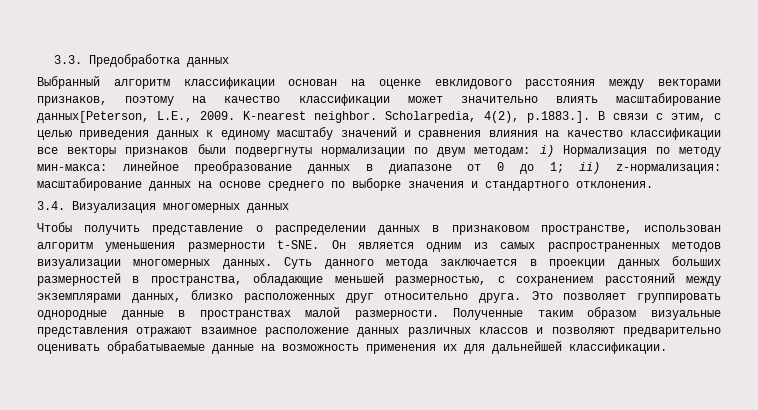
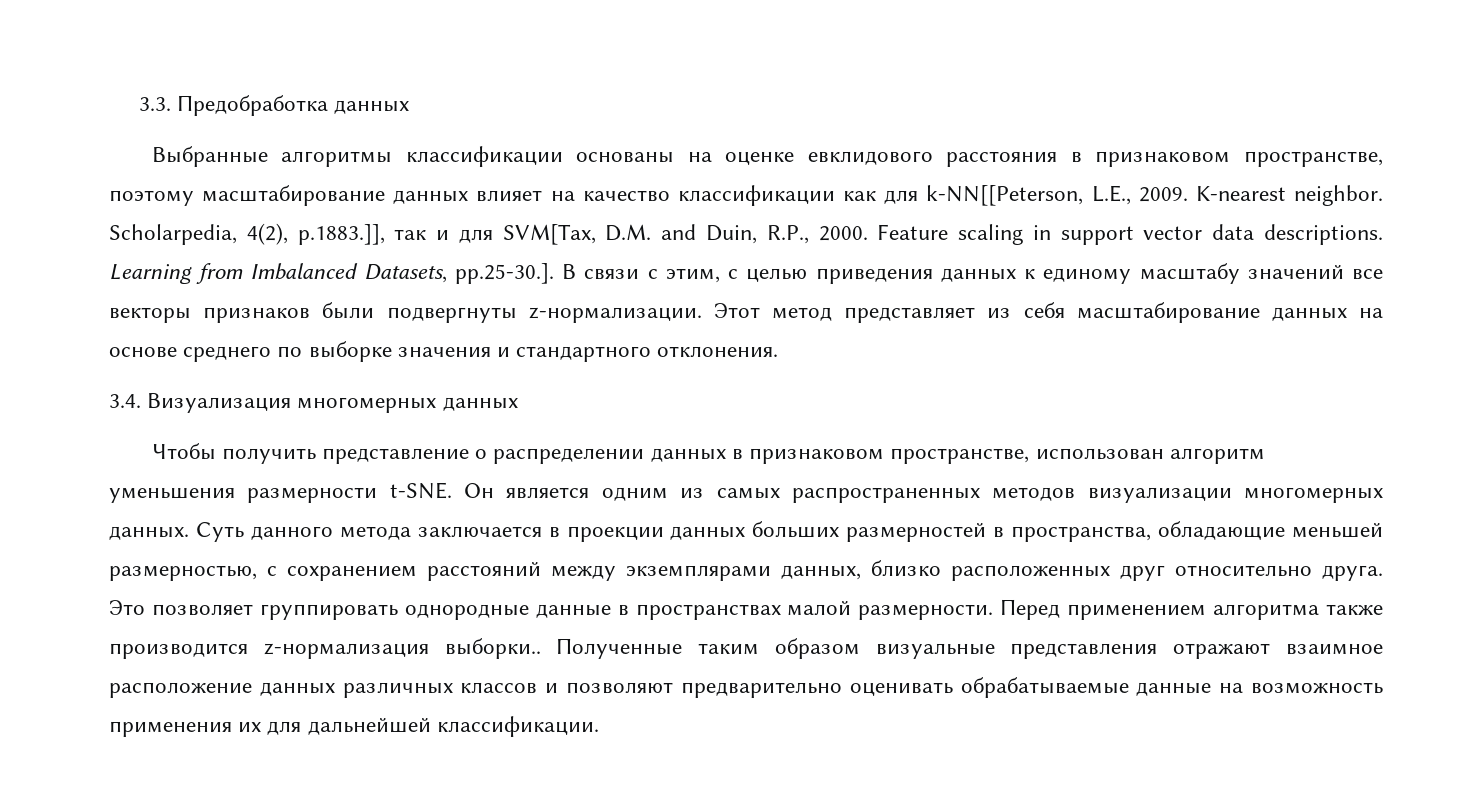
- Выбранный алгоритм классификации основан на оценке евклидового расстояния между векторами признаков, поэтому на качество классификации может значительно влиять масштабирование данных[Peterson, L.E., 2009.
+ Выбранные алгоритмы классификации основаны на оценке евклидового расстояния в признаковом пространстве, поэтому масштабирование данных влияет на качество классификации как для k-NN[[Peterson, L.E., 2009.
- Scholarpedia, 4(2), p.1883.]. В связи с этим, с целью приведения данных к единому масштабу значений и сравнения влияния на качество классификации все векторы признаков были подвергнуты нормализации по двум методам: i) Нормализация по методу мин-макса: линейное преобразование данных в диапазоне от 0 до 1; ii) z-нормализация: масштабирование данных на основе среднего по выборке значения и стандартного отклонения.
+ Scholarpedia, 4(2), p.1883.]], так и для SVM[Tax, D.M. and Duin, R.P., 2000. Feature scaling in support vector data descriptions. Learning from Imbalanced Datasets, pp.25-30.]. В связи с этим, с целью приведения данных к единому масштабу значений все векторы признаков были подвергнуты z-нормализации. Этот метод представляет из себя масштабирование данных на основе среднего по выборке значения и стандартного отклонения.
+ Перед применением алгоритма также производится z-нормализация выборки..

